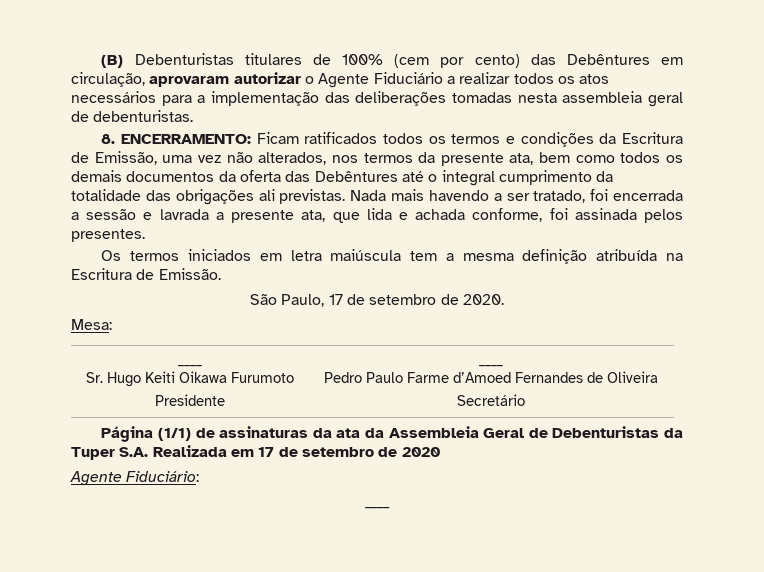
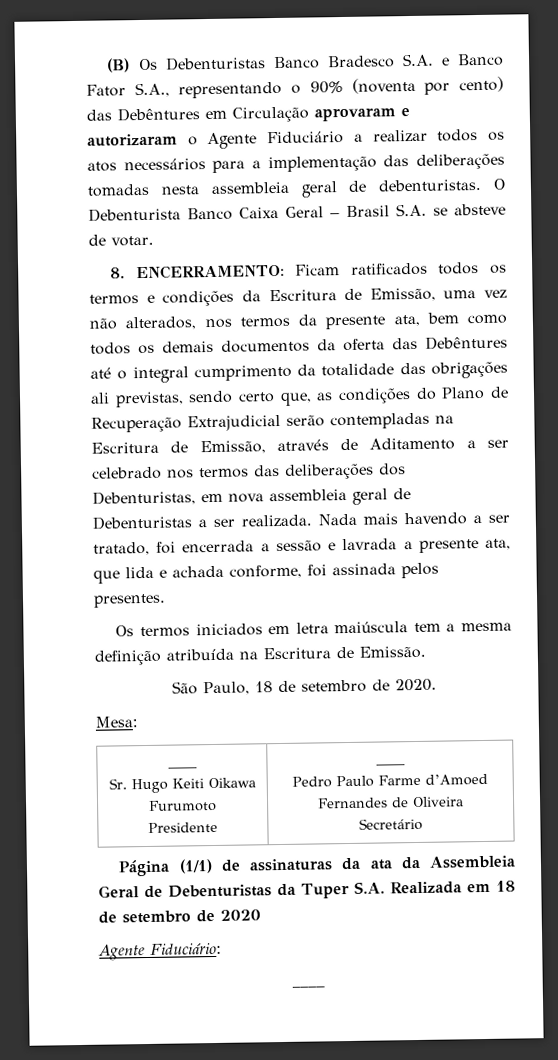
- (B) Debenturistas titulares de 100% (cem por cento) das Debêntures em circulação, aprovaram autorizar o Agente Fiduciário a realizar todos os atos necessários para a implementação das deliberações tomadas nesta assembleia geral de debenturistas.
+ (B) Os Debenturistas Banco Bradesco S.A. e Banco Fator S.A., representando o 90% (noventa por cento) das Debêntures em Circulação aprovaram e autorizaram o Agente Fiduciário a realizar todos os atos necessários para a implementação das deliberações tomadas nesta assembleia geral de debenturistas. O Debenturista Banco Caixa Geral – Brasil S.A. se absteve de votar.
- 8. ENCERRAMENTO: Ficam ratificados todos os termos e condições da Escritura de Emissão, uma vez não alterados, nos termos da presente ata, bem como todos os demais documentos da oferta das Debêntures até o integral cumprimento da totalidade das obrigações ali previstas.
+ 8. ENCERRAMENTO: Ficam ratificados todos os termos e condições da Escritura de Emissão, uma vez não alterados, nos termos da presente ata, bem como todos os demais documentos da oferta das Debêntures até o integral cumprimento da totalidade das obrigações ali previstas, sendo certo que, as condições do Plano de Recuperação Extrajudicial serão contempladas na Escritura de Emissão, através de Aditamento a ser celebrado nos termos das deliberações dos Debenturistas, em nova assembleia geral de Debenturistas a ser realizada.
- São Paulo, 17 de setembro de 2020.
+ São Paulo, 18 de setembro de 2020.
- Página (1/1) de assinaturas da ata da Assembleia Geral de Debenturistas da Tuper S.A. Realizada em 17 de setembro de 2020
+ Página (1/1) de assinaturas da ata da Assembleia Geral de Debenturistas da Tuper S.A. Realizada em 18 de setembro de 2020

